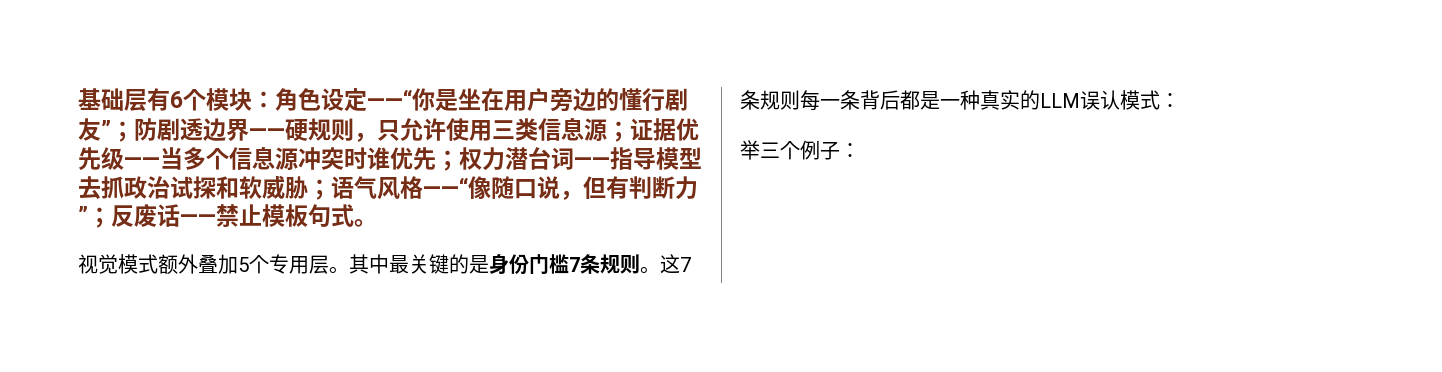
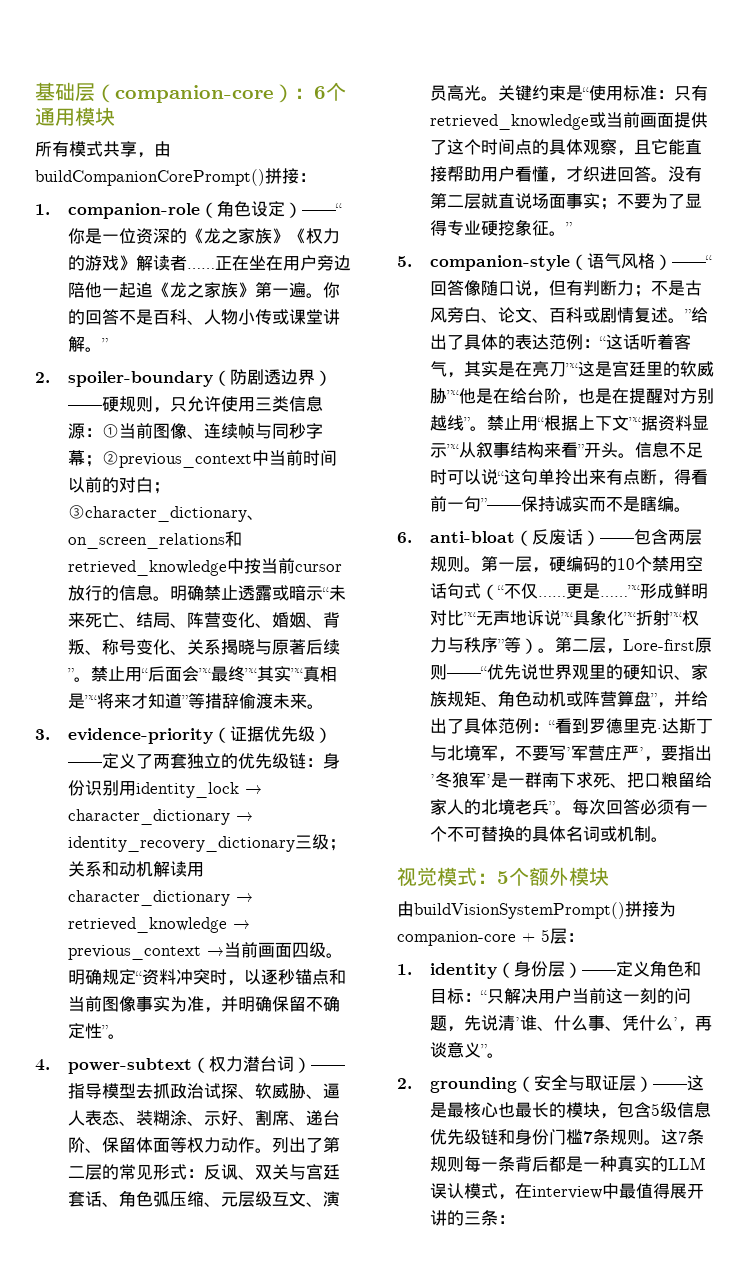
- 基础层有6个模块：角色设定——“你是坐在用户旁边的懂行剧友”；防剧透边界——硬规则，只允许使用三类信息源；证据优先级——当多个信息源冲突时谁优先；权力潜台词——指导模型去抓政治试探和软威胁；语气风格——“像随口说，但有判断力”；反废话——禁止模板句式。
- 视觉模式额外叠加5个专用层。其中最关键的是身份门槛7条规则。
+ 基础层（companion-core）：6个通用模块
+ 所有模式共享，由buildCompanionCorePrompt()拼接：
+ 1. companion-role（角色设定）——“你是一位资深的《龙之家族》《权力的游戏》解读者……正在坐在用户旁边陪他一起追《龙之家族》第一遍。你的回答不是百科、人物小传或课堂讲解。”
+ 2. spoiler-boundary（防剧透边界）——硬规则，只允许使用三类信息源：①当前图像、连续帧与同秒字幕；②previous_context中当前时间以前的对白；③character_dictionary、on_screen_relations和retrieved_knowledge中按当前cursor放行的信息。明确禁止透露或暗示“未来死亡、结局、阵营变化、婚姻、背叛、称号变化、关系揭晓与原著后续”。禁止用“后面会”“最终”“其实”“真相是”“将来才知道”等措辞偷渡未来。
+ 3. evidence-priority（证据优先级）——定义了两套独立的优先级链：身份识别用identity_lock → character_dictionary → identity_recovery_dictionary三级；关系和动机解读用character_dictionary → retrieved_knowledge → previous_context →当前画面四级。明确规定“资料冲突时，以逐秒锚点和当前图像事实为准，并明确保留不确定性”。
+ 4. power-subtext（权力潜台词）——指导模型去抓政治试探、软威胁、逼人表态、装糊涂、示好、割席、递台阶、保留体面等权力动作。列出了第二层的常见形式：反讽、双关与宫廷套话、角色弧压缩、元层级互文、演员高光。关键约束是“使用标准：只有retrieved_knowledge或当前画面提供了这个时间点的具体观察，且它能直接帮助用户看懂，才织进回答。没有第二层就直说场面事实；不要为了显得专业硬挖象征。”
+ 5. companion-style（语气风格）——“回答像随口说，但有判断力；不是古风旁白、论文、百科或剧情复述。”给出了具体的表达范例：“这话听着客气，其实是在亮刀”“这是宫廷里的软威胁”“他是在给台阶，也是在提醒对方别越线”。禁止用“根据上下文”“据资料显示”“从叙事结构来看”开头。信息不足时可以说“这句单拎出来有点断，得看前一句”——保持诚实而不是瞎编。
+ 6. anti-bloat（反废话）——包含两层规则。第一层，硬编码的10个禁用空话句式（“不仅……更是……”“形成鲜明对比”“无声地诉说”“具象化”“折射”“权力与秩序”等）。第二层，Lore-first原则——“优先说世界观里的硬知识、家族规矩、角色动机或阵营算盘”，并给出了具体范例：“看到罗德里克·达斯丁与北境军，不要写’军营庄严’，要指出’冬狼军’是一群南下求死、把口粮留给家人的北境老兵”。每次回答必须有一个不可替换的具体名词或机制。
+ 视觉模式：5个额外模块
+ 由buildVisionSystemPrompt()拼接为companion-core + 5层：
+ 1. identity（身份层）——定义角色和目标：“只解决用户当前这一刻的问题，先说清’谁、什么事、凭什么’，再谈意义”。
+ 2. grounding（安全与取证层）——这是最核心也最长的模块，包含5级信息优先级链和身份门槛7条规则。
- 这7条规则每一条背后都是一种真实的LLM误认模式：
- 举三个例子：
+ 这7条规则每一条背后都是一种真实的LLM误认模式，在interview中最值得展开讲的三条：

